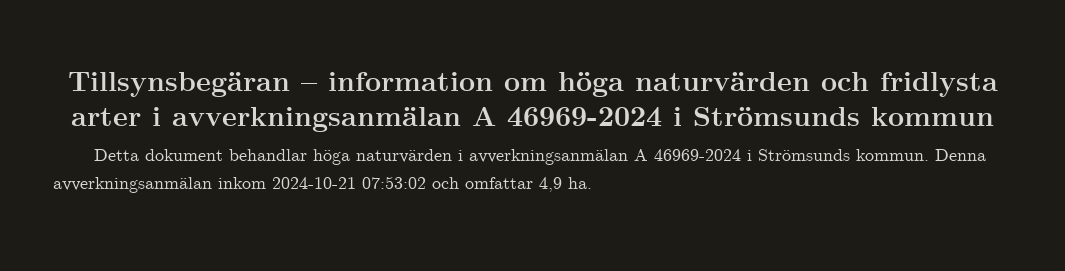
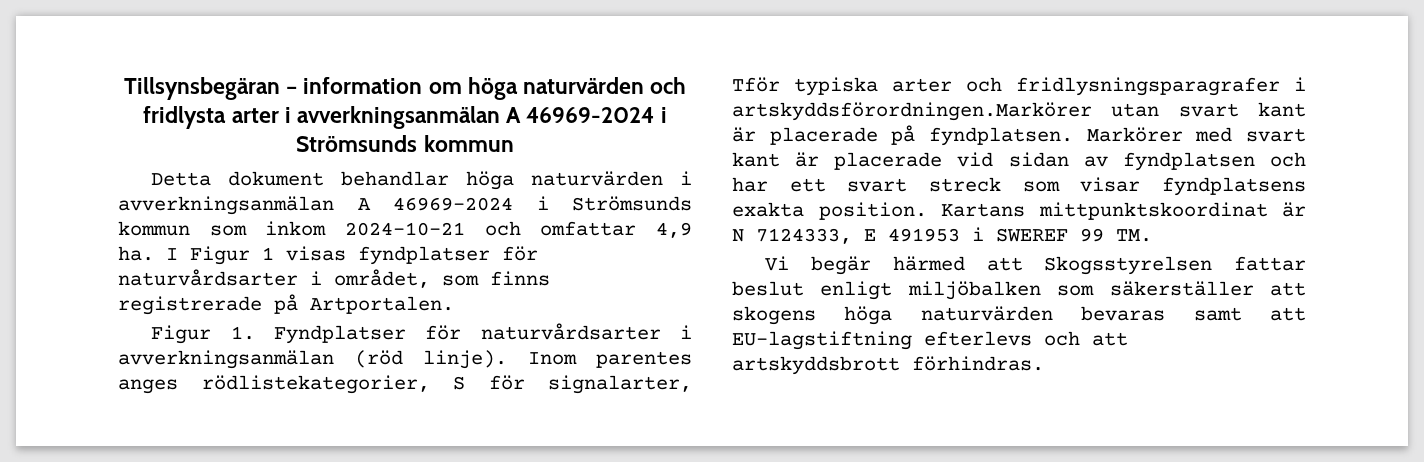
- Detta dokument behandlar höga naturvärden i avverkningsanmälan A 46969-2024 i Strömsunds kommun. Denna avverkningsanmälan inkom 2024-10-21 07:53:02 och omfattar 4,9 ha.
+ Detta dokument behandlar höga naturvärden i avverkningsanmälan A 46969-2024 i Strömsunds kommun som inkom 2024-10-21 och omfattar 4,9 ha.
+ I Figur 1 visas fyndplatser för naturvårdsarter i området, som finns registrerade på Artportalen.
+ Figur 1. Fyndplatser för naturvårdsarter i avverkningsanmälan (röd linje). Inom parentes anges rödlistekategorier, S för signalarter, Tför typiska arter och fridlysningsparagrafer i artskyddsförordningen.Markörer utan svart kant är placerade på fyndplatsen. Markörer med svart kant är placerade vid sidan av fyndplatsen och har ett svart streck som visar fyndplatsens exakta position. Kartans mittpunktskoordinat är N 7124333, E 491953 i SWEREF 99 TM.
+ Vi begär härmed att Skogsstyrelsen fattar beslut enligt miljöbalken som säkerställer att skogens höga naturvärden bevaras samt att EU-lagstiftning efterlevs och att artskyddsbrott förhindras.

